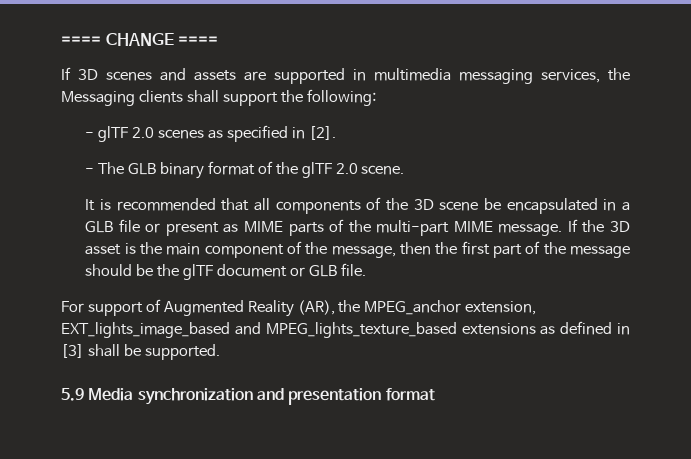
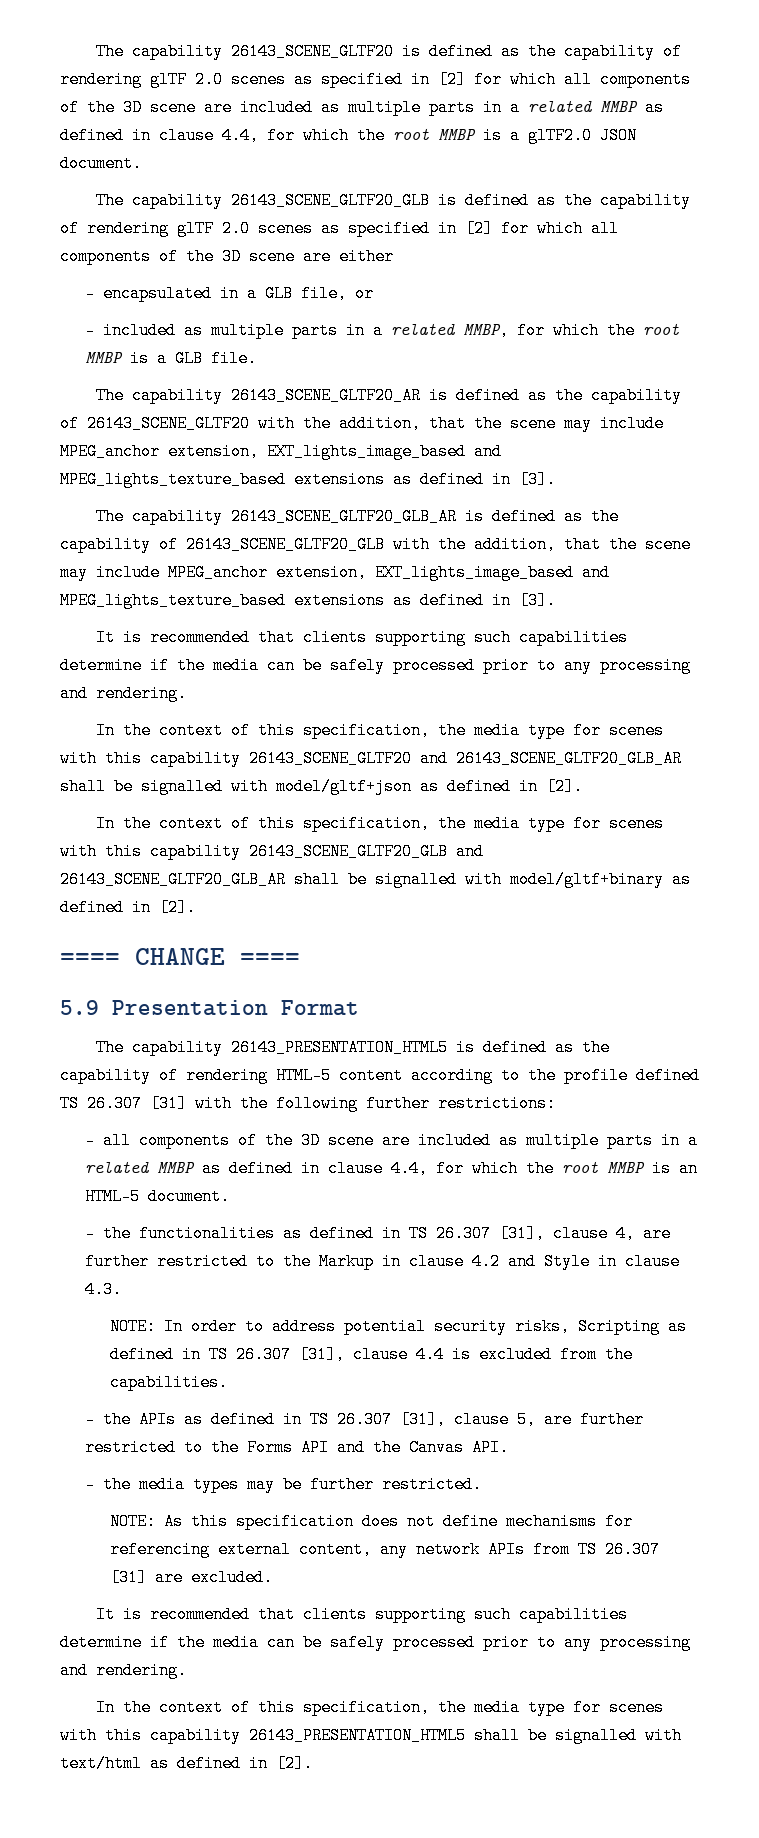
+ The capability 26143_SCENE_GLTF20 is defined as the capability of rendering glTF 2.0 scenes as specified in [2] for which all components of the 3D scene are included as multiple parts in a related MMBP as defined in clause 4.4, for which the root MMBP is a glTF2.0 JSON document.
+ The capability 26143_SCENE_GLTF20_GLB is defined as the capability of rendering glTF 2.0 scenes as specified in [2] for which all components of the 3D scene are either
+ - encapsulated in a GLB file, or
+ - included as multiple parts in a related MMBP, for which the root MMBP is a GLB file.
+ The capability 26143_SCENE_GLTF20_AR is defined as the capability of 26143_SCENE_GLTF20 with the addition, that the scene may include MPEG_anchor extension, EXT_lights_image_based and MPEG_lights_texture_based extensions as defined in [3].
+ The capability 26143_SCENE_GLTF20_GLB_AR is defined as the capability of 26143_SCENE_GLTF20_GLB with the addition, that the scene may include MPEG_anchor extension, EXT_lights_image_based and MPEG_lights_texture_based extensions as defined in [3].
+ It is recommended that clients supporting such capabilities determine if the media can be safely processed prior to any processing and rendering.
+ In the context of this specification, the media type for scenes with this capability 26143_SCENE_GLTF20 and 26143_SCENE_GLTF20_GLB_AR shall be signalled with model/gltf+json as defined in [2].
+ In the context of this specification, the media type for scenes with this capability 26143_SCENE_GLTF20_GLB and 26143_SCENE_GLTF20_GLB_AR shall be signalled with model/gltf+binary as defined in [2].
  ==== CHANGE ====
- If 3D scenes and assets are supported in multimedia messaging services, the Messaging clients shall support the following:
- - glTF 2.0 scenes as specified in [2].
- - The GLB binary format of the glTF 2.0 scene.
- It is recommended that all components of the 3D scene be encapsulated in a GLB file or present as MIME parts of the multi-part MIME message. If the 3D asset is the main component of the message, then the first part of the message should be the glTF document or GLB file.
- For support of Augmented Reality (AR), the MPEG_anchor extension, EXT_lights_image_based and MPEG_lights_texture_based extensions as defined in [3] shall be supported.
- 5.9 Media synchronization and presentation format
+ 5.9 Presentation Format
+ The capability 26143_PRESENTATION_HTML5 is defined as the capability of rendering HTML-5 content according to the profile defined TS 26.307 [31] with the following further restrictions:
+ - all components of the 3D scene are included as multiple parts in a related MMBP as defined in clause 4.4, for which the root MMBP is an HTML-5 document.
+ - the functionalities as defined in TS 26.307 [31], clause 4, are further restricted to the Markup in clause 4.2 and Style in clause 4.3.
+ NOTE: In order to address potential security risks, Scripting as defined in TS 26.307 [31], clause 4.4 is excluded from the capabilities.
+ - the APIs as defined in TS 26.307 [31], clause 5, are further restricted to the Forms API and the Canvas API.
+ - the media types may be further restricted.
+ NOTE: As this specification does not define mechanisms for referencing external content, any network APIs from TS 26.307 [31] are excluded.
+ It is recommended that clients supporting such capabilities determine if the media can be safely processed prior to any processing and rendering.
+ In the context of this specification, the media type for scenes with this capability 26143_PRESENTATION_HTML5 shall be signalled with text/html as defined in [2].

